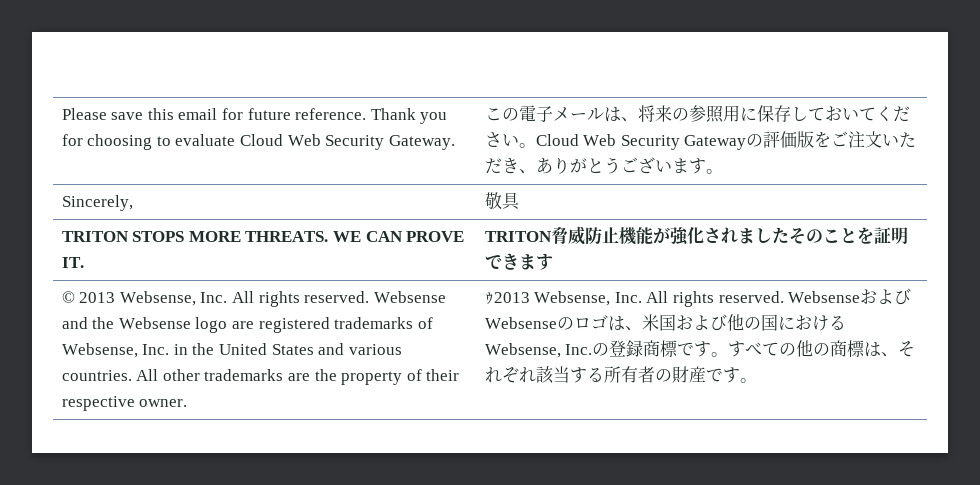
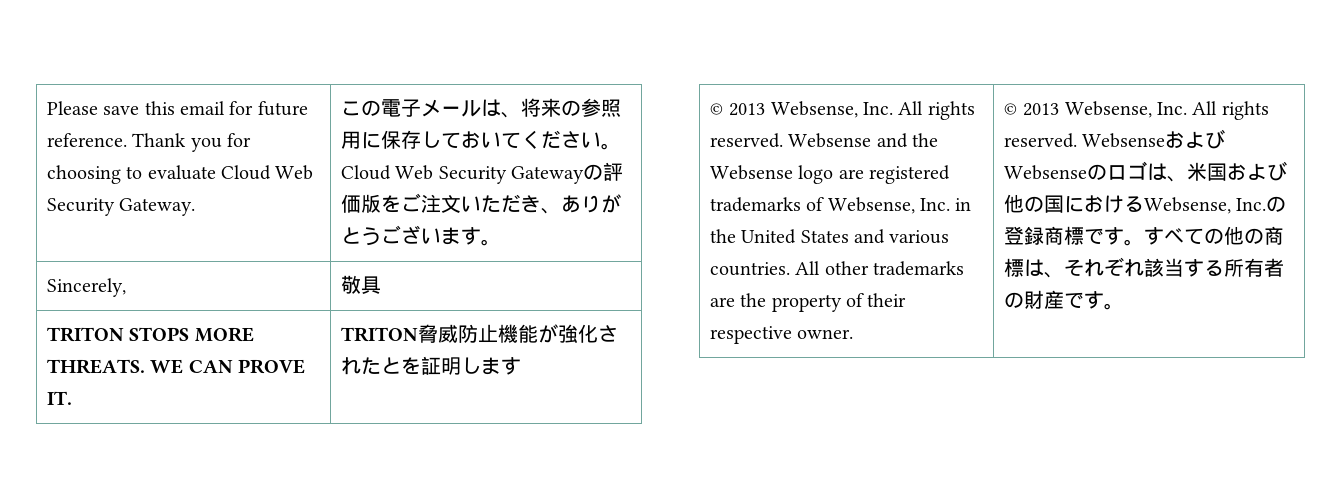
- TRITON STOPS MORE THREATS. WE CAN PROVE IT. | TRITON脅威防止機能が強化されましたそのことを証明できます
+ TRITON STOPS MORE THREATS. WE CAN PROVE IT. | TRITON脅威防止機能が強化されたとを証明します
- All other trademarks are the property of their respective owner. | ｩ2013 Websense, Inc. All rights reserved.
+ All other trademarks are the property of their respective owner. | © 2013 Websense, Inc. All rights reserved.

